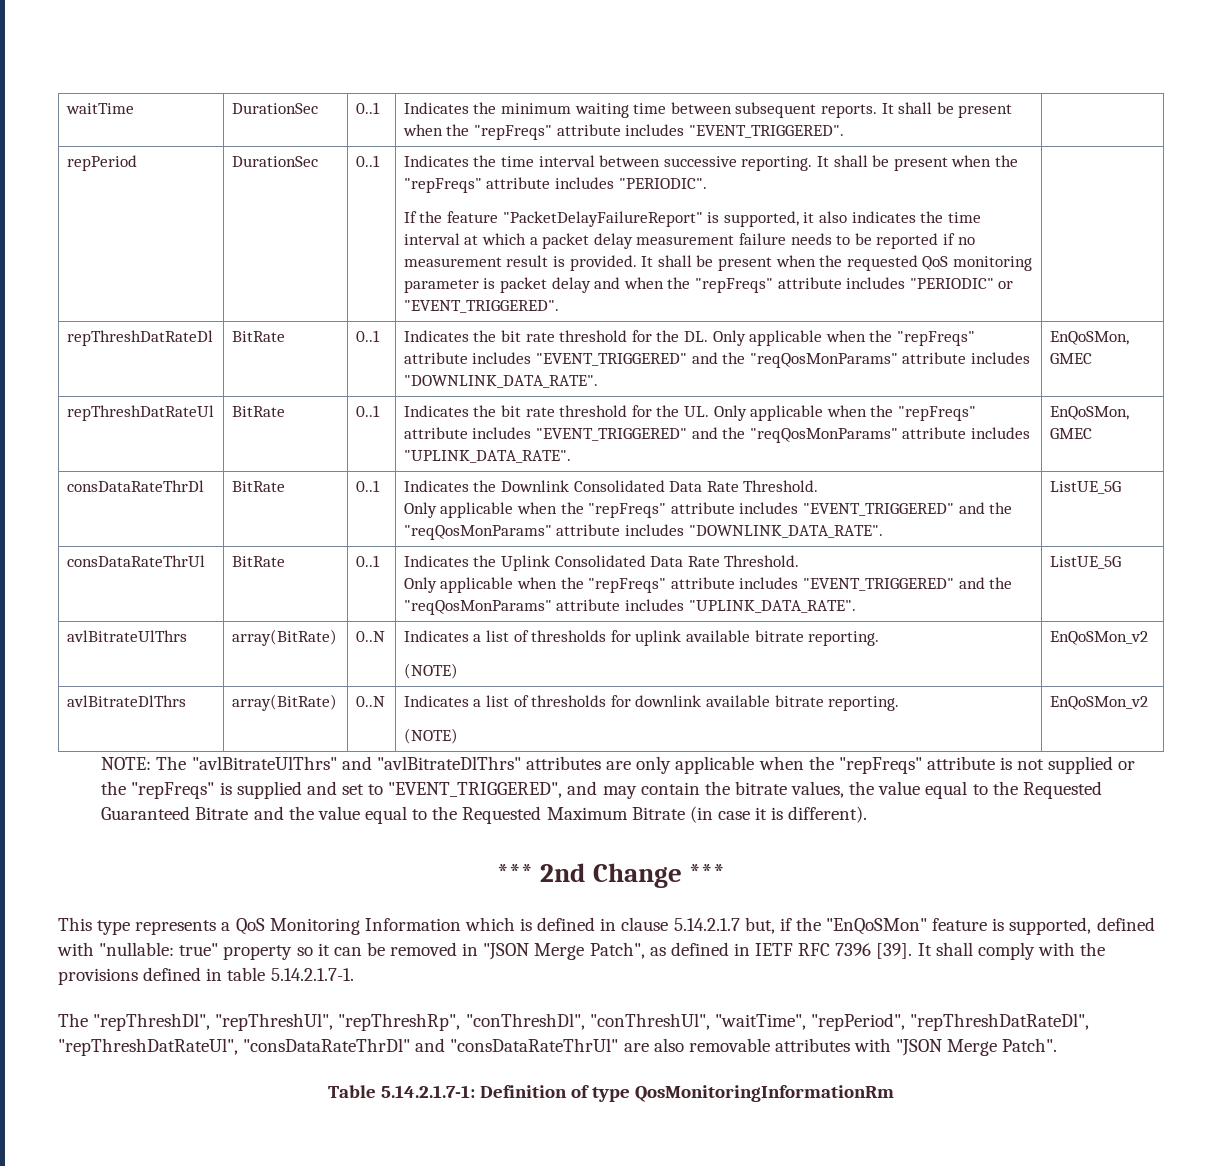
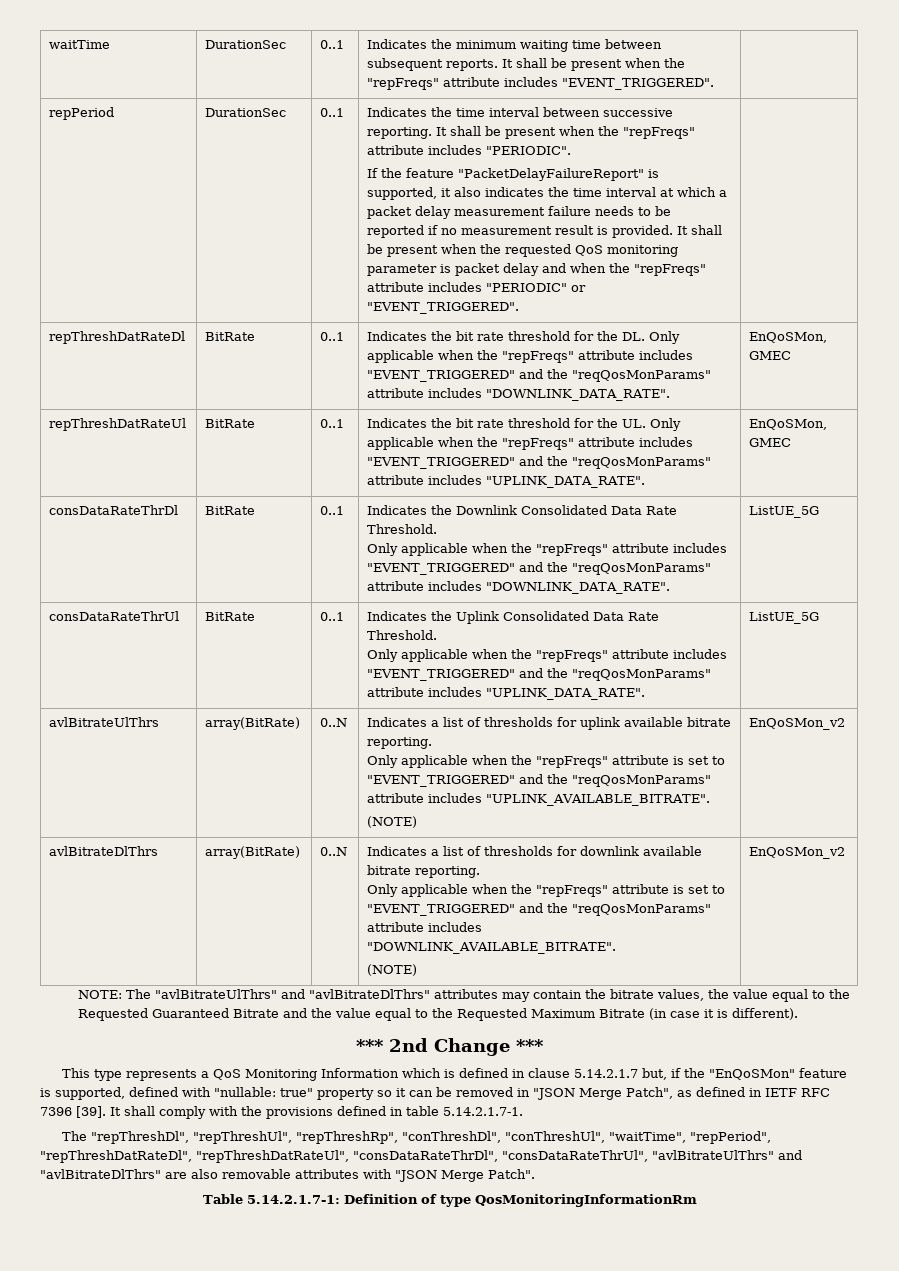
  avlBitrateUlThrs | array(BitRate) | 0..N | Indicates a list of thresholds for uplink available bitrate reporting.
+ Only applicable when the "repFreqs" attribute is set to "EVENT_TRIGGERED" and the "reqQosMonParams" attribute includes "UPLINK_AVAILABLE_BITRATE".
  avlBitrateDlThrs | array(BitRate) | 0..N | Indicates a list of thresholds for downlink available bitrate reporting.
+ Only applicable when the "repFreqs" attribute is set to "EVENT_TRIGGERED" and the "reqQosMonParams" attribute includes "DOWNLINK_AVAILABLE_BITRATE".
- NOTE: The "avlBitrateUlThrs" and "avlBitrateDlThrs" attributes are only applicable when the "repFreqs" attribute is not supplied or the "repFreqs" is supplied and set to "EVENT_TRIGGERED", and may contain the bitrate values, the value equal to the Requested Guaranteed Bitrate and the value equal to the Requested Maximum Bitrate (in case it is different).
+ NOTE: The "avlBitrateUlThrs" and "avlBitrateDlThrs" attributes may contain the bitrate values, the value equal to the Requested Guaranteed Bitrate and the value equal to the Requested Maximum Bitrate (in case it is different).
- The "repThreshDl", "repThreshUl", "repThreshRp", "conThreshDl", "conThreshUl", "waitTime", "repPeriod", "repThreshDatRateDl", "repThreshDatRateUl", "consDataRateThrDl" and "consDataRateThrUl" are also removable attributes with "JSON Merge Patch".
+ The "repThreshDl", "repThreshUl", "repThreshRp", "conThreshDl", "conThreshUl", "waitTime", "repPeriod", "repThreshDatRateDl", "repThreshDatRateUl", "consDataRateThrDl", "consDataRateThrUl", "avlBitrateUlThrs" and "avlBitrateDlThrs" are also removable attributes with "JSON Merge Patch".

